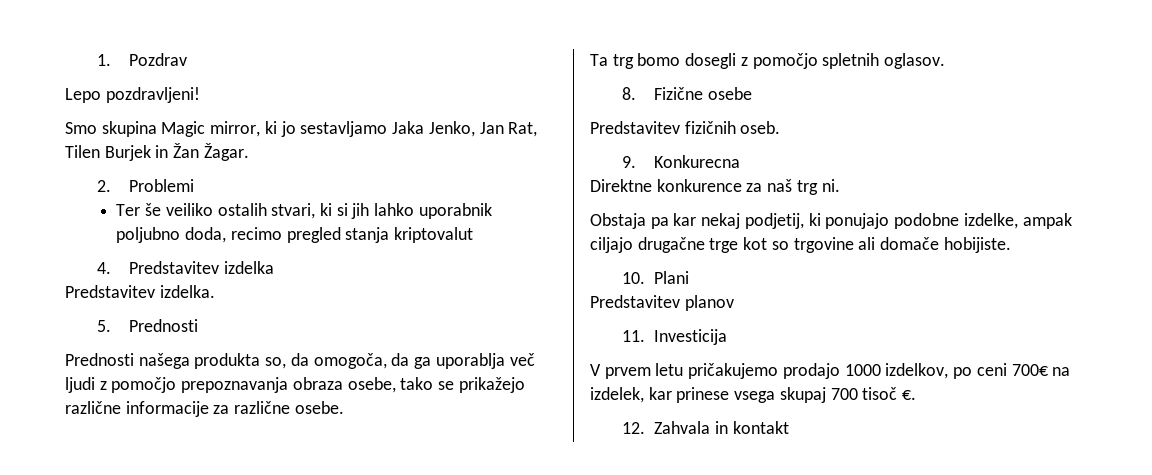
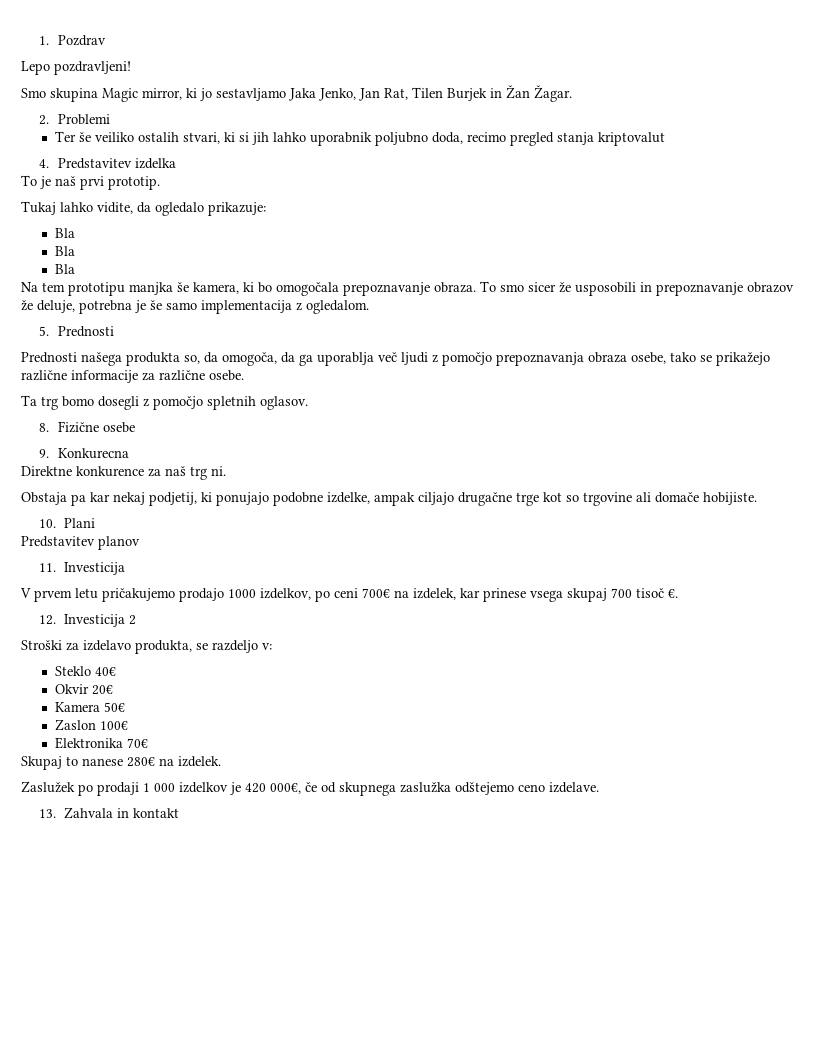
- Predstavitev izdelka.
+ To je naš prvi prototip.
+ Tukaj lahko vidite, da ogledalo prikazuje:
+ Bla
+ Bla
+ Bla
+ Na tem prototipu manjka še kamera, ki bo omogočala prepoznavanje obraza. To smo sicer že usposobili in prepoznavanje obrazov že deluje, potrebna je še samo implementacija z ogledalom.
- Predstavitev fizičnih oseb.
- 12. Zahvala in kontakt
+ 12. Investicija 2
+ Stroški za izdelavo produkta, se razdeljo v:
+ Steklo 40€
+ Okvir 20€
+ Kamera 50€
+ Zaslon 100€
+ Elektronika 70€
+ Skupaj to nanese 280€ na izdelek.
+ Zaslužek po prodaji 1 000 izdelkov je 420 000€, če od skupnega zaslužka odštejemo ceno izdelave.
+ 13. Zahvala in kontakt

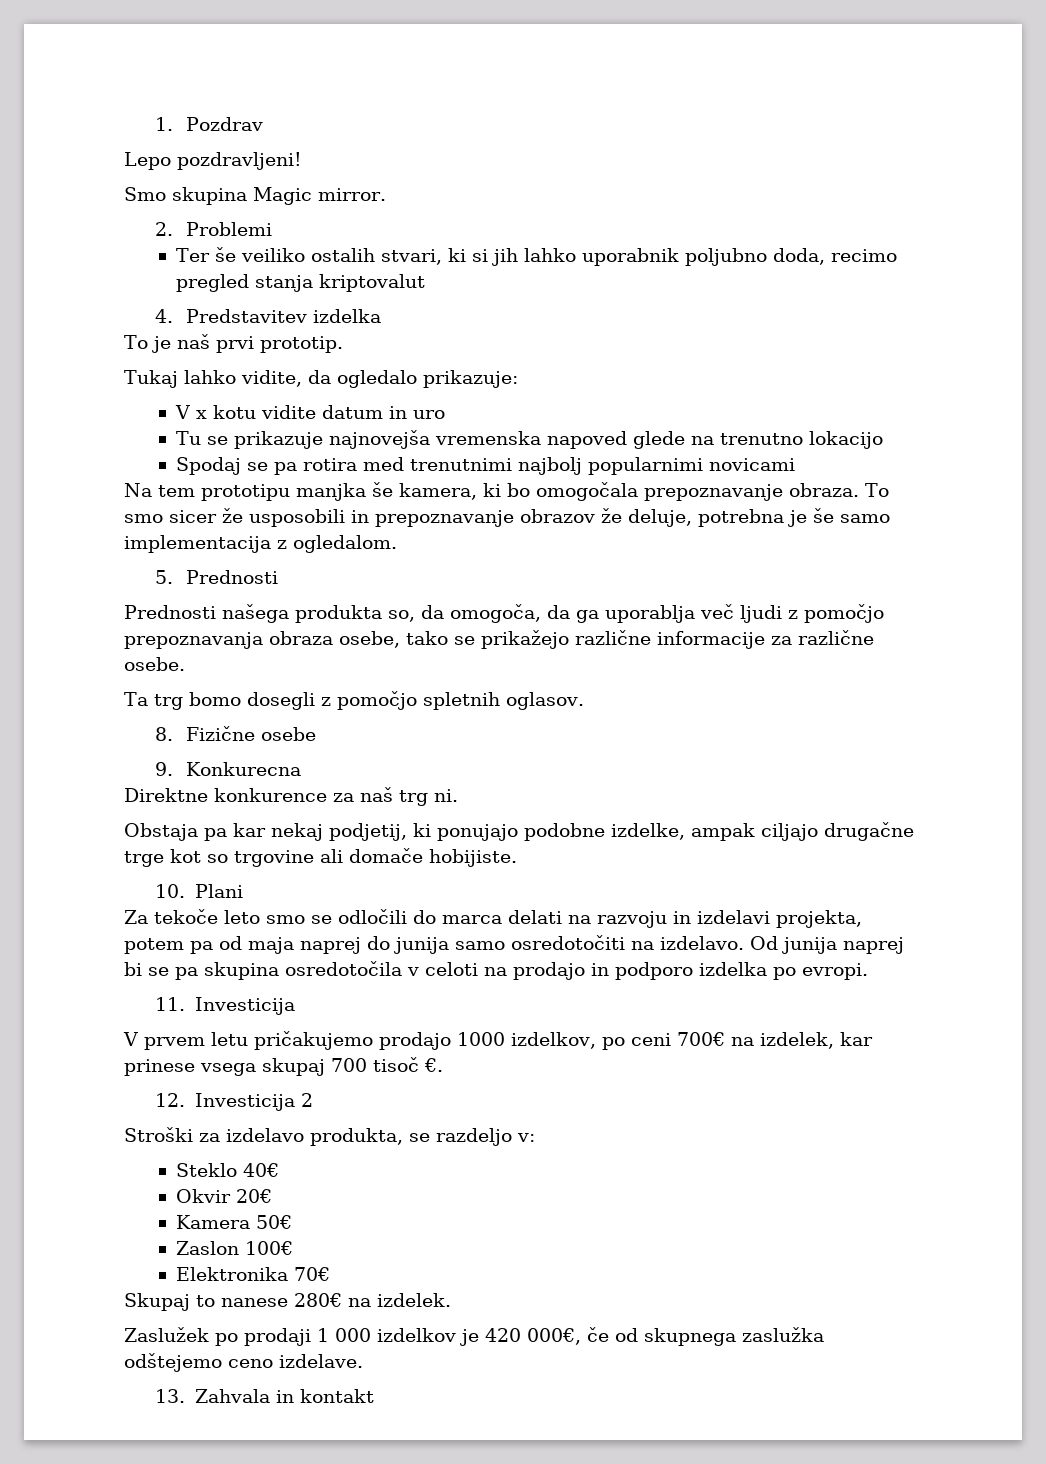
- Smo skupina Magic mirror, ki jo sestavljamo Jaka Jenko, Jan Rat, Tilen Burjek in Žan Žagar.
+ Smo skupina Magic mirror.
  Tukaj lahko vidite, da ogledalo prikazuje:
- Bla
- Bla
- Bla
+ V x kotu vidite datum in uro
+ Tu se prikazuje najnovejša vremenska napoved glede na trenutno lokacijo
+ Spodaj se pa rotira med trenutnimi najbolj popularnimi novicami
- Predstavitev planov
+ Za tekoče leto smo se odločili do marca delati na razvoju in izdelavi projekta, potem pa od maja naprej do junija samo osredotočiti na izdelavo. Od junija naprej bi se pa skupina osredotočila v celoti na prodajo in podporo izdelka po evropi.

